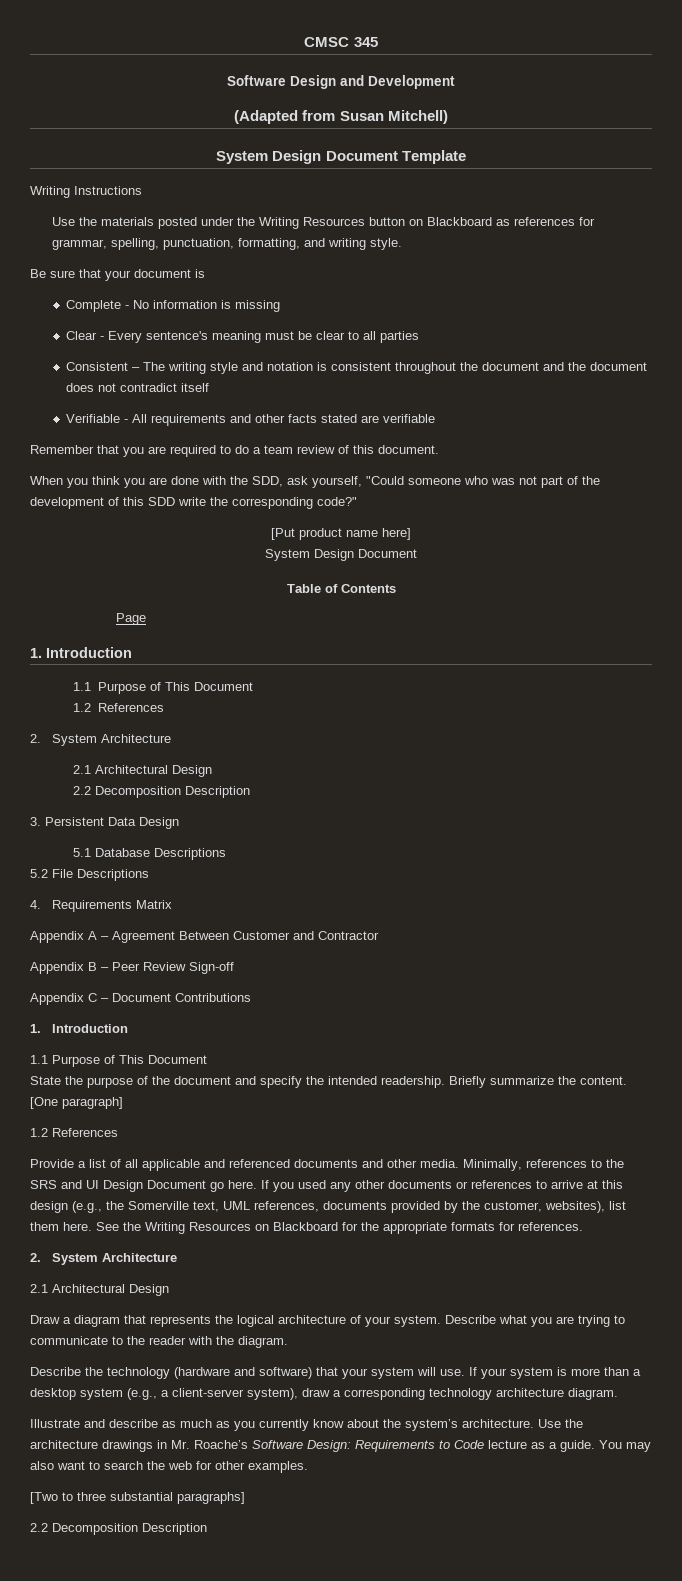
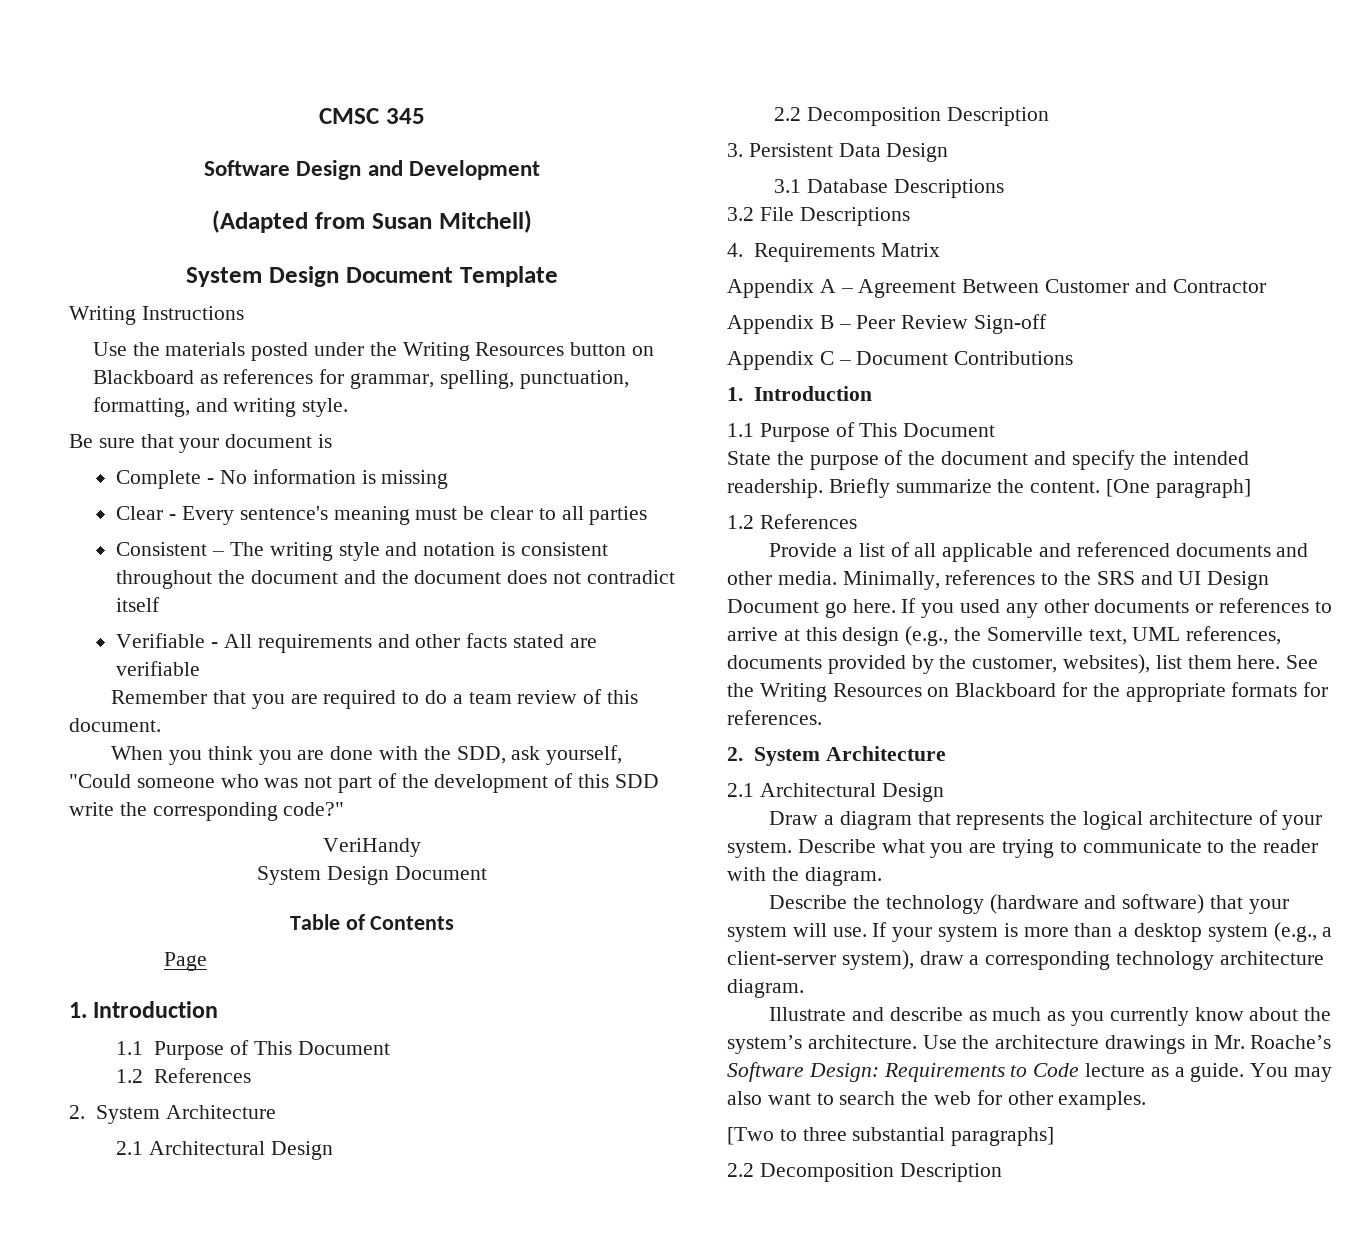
- [Put product name here]
+ VeriHandy
- 5.1 Database Descriptions
+ 3.1 Database Descriptions
- 5.2 File Descriptions
+ 3.2 File Descriptions

